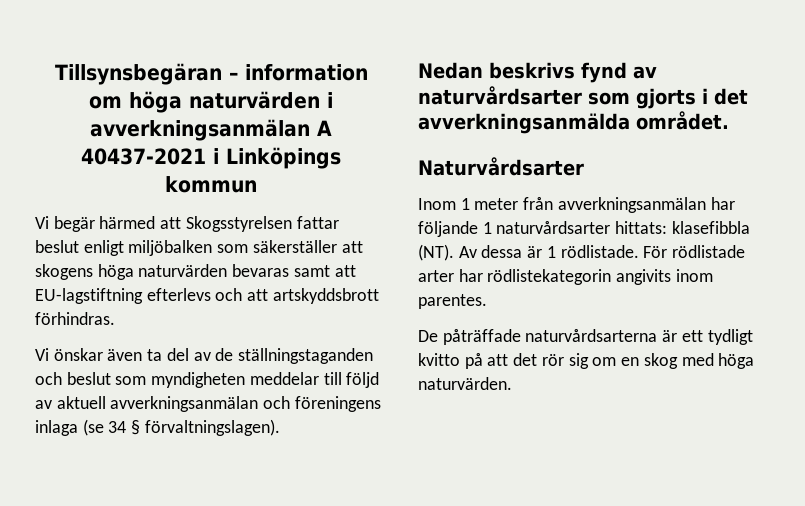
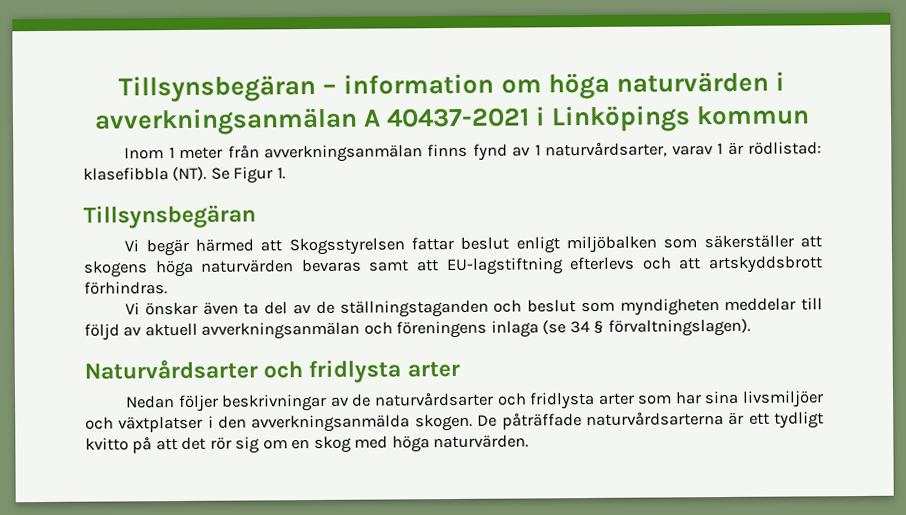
+ Inom 1 meter från avverkningsanmälan finns fynd av 1 naturvårdsarter, varav 1 är rödlistad: klasefibbla (NT). Se Figur 1.
+ Tillsynsbegäran
- Nedan beskrivs fynd av naturvårdsarter som gjorts i det avverkningsanmälda området.
- Naturvårdsarter
- Inom 1 meter från avverkningsanmälan har följande 1 naturvårdsarter hittats: klasefibbla (NT). Av dessa är 1 rödlistade. För rödlistade arter har rödlistekategorin angivits inom parentes.
- De påträffade naturvårdsarterna är ett tydligt kvitto på att det rör sig om en skog med höga naturvärden.
+ Naturvårdsarter och fridlysta arter
+ Nedan följer beskrivningar av de naturvårdsarter och fridlysta arter som har sina livsmiljöer och växtplatser i den avverkningsanmälda skogen. De påträffade naturvårdsarterna är ett tydligt kvitto på att det rör sig om en skog med höga naturvärden.

